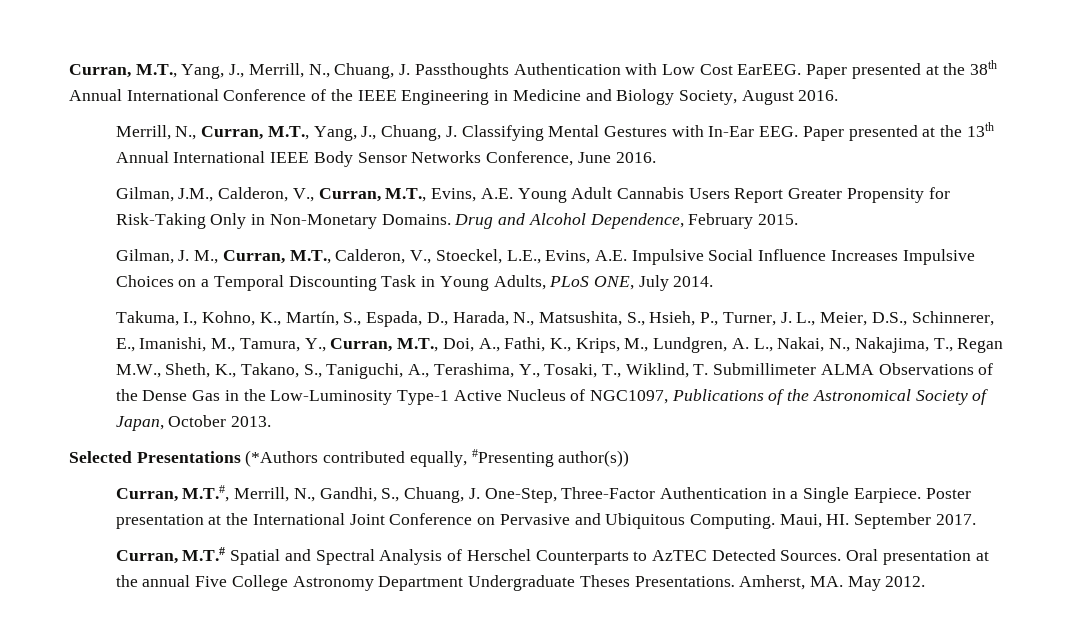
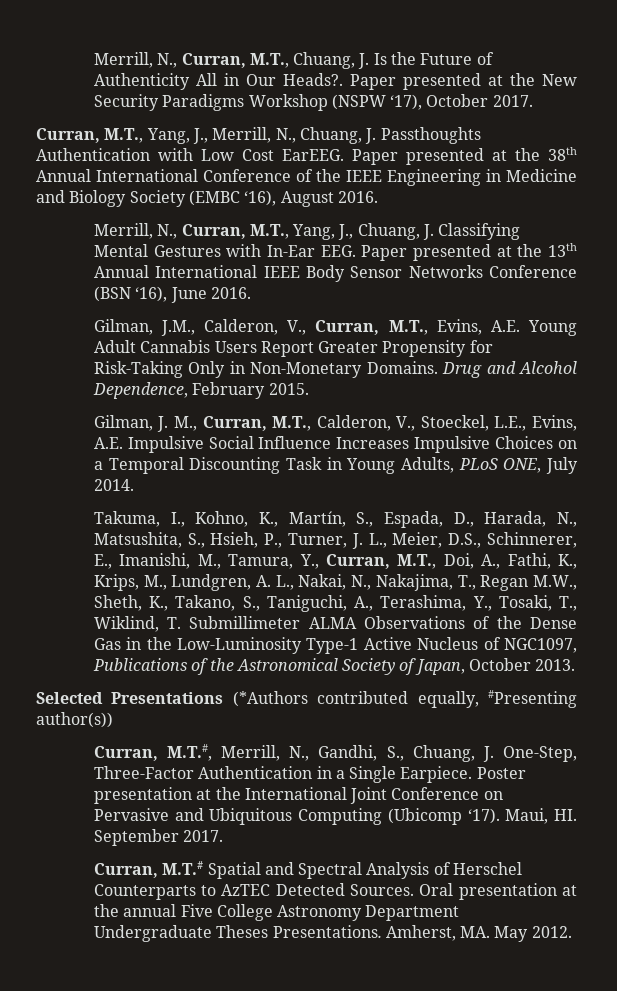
+ Merrill, N., Curran, M.T., Chuang, J. Is the Future of Authenticity All in Our Heads?. Paper presented at the New Security Paradigms Workshop (NSPW ‘17), October 2017.
- Paper presented at the 38th Annual International Conference of the IEEE Engineering in Medicine and Biology Society, August 2016.
+ Paper presented at the 38th Annual International Conference of the IEEE Engineering in Medicine and Biology Society (EMBC ‘16), August 2016.
- Merrill, N., Curran, M.T., Yang, J., Chuang, J. Classifying Mental Gestures with In-Ear EEG. Paper presented at the 13th Annual International IEEE Body Sensor Networks Conference, June 2016.
+ Merrill, N., Curran, M.T., Yang, J., Chuang, J. Classifying Mental Gestures with In-Ear EEG. Paper presented at the 13th Annual International IEEE Body Sensor Networks Conference (BSN ‘16), June 2016.
- Poster presentation at the International Joint Conference on Pervasive and Ubiquitous Computing.
+ Poster presentation at the International Joint Conference on Pervasive and Ubiquitous Computing (Ubicomp ‘17).

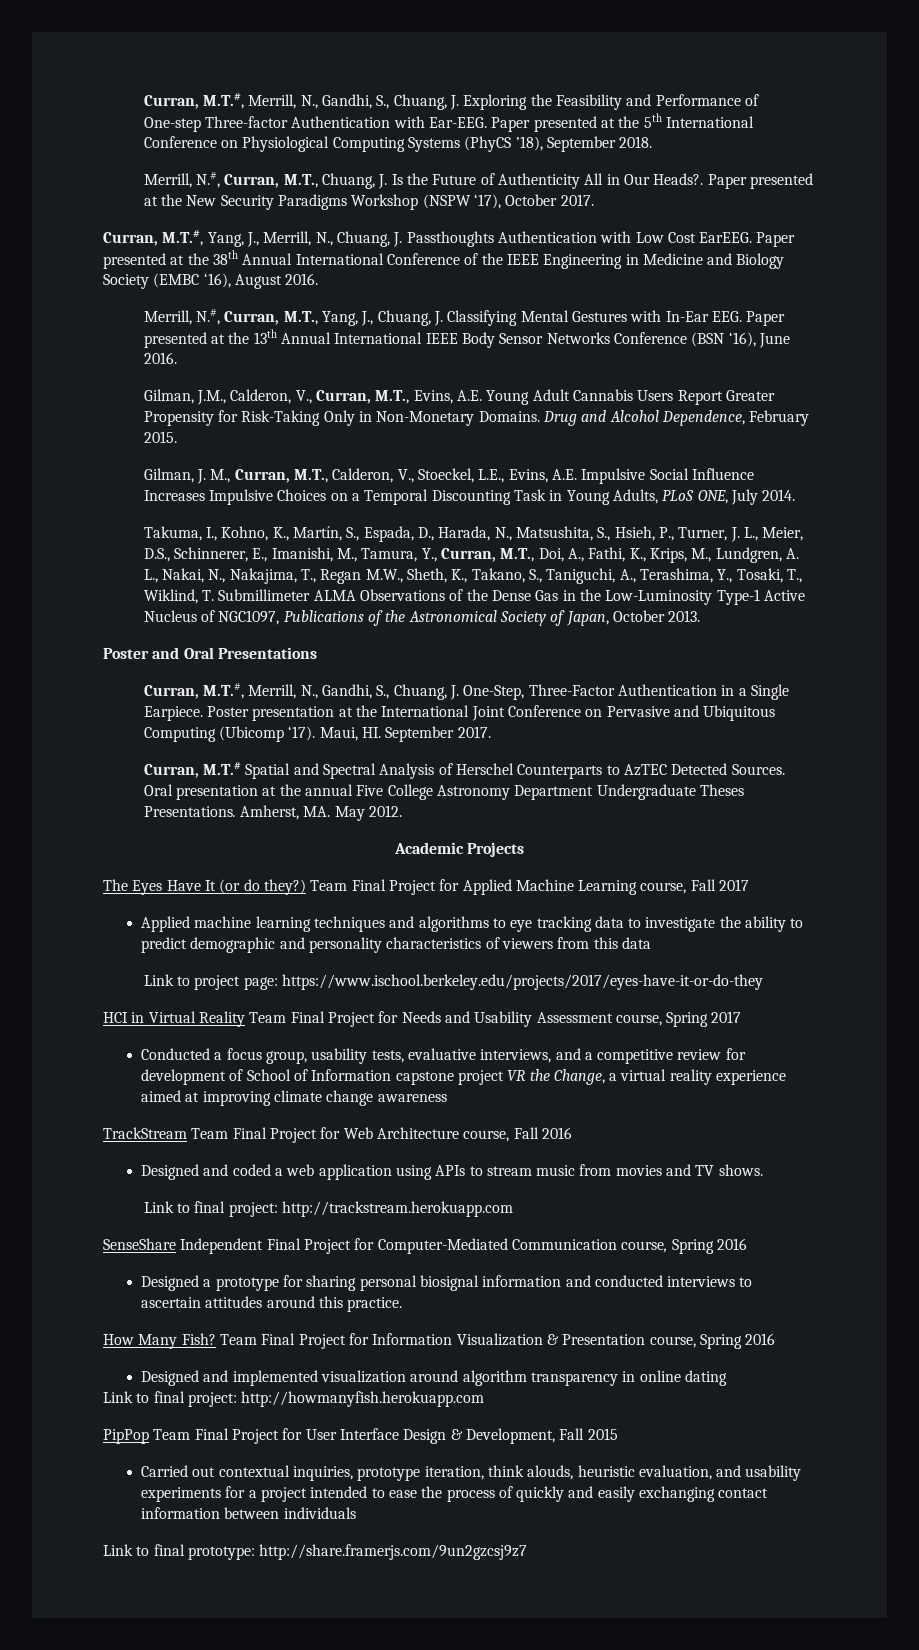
- Merrill, N., Curran, M.T., Chuang, J. Is the Future of Authenticity All in Our Heads?.
+ Curran, M.T.#, Merrill, N., Gandhi, S., Chuang, J. Exploring the Feasibility and Performance of One-step Three-factor Authentication with Ear-EEG. Paper presented at the 5th International Conference on Physiological Computing Systems (PhyCS ’18), September 2018.
+ Merrill, N.#, Curran, M.T., Chuang, J. Is the Future of Authenticity All in Our Heads?.
- Curran, M.T., Yang, J., Merrill, N., Chuang, J. Passthoughts Authentication with Low Cost EarEEG.
+ Curran, M.T.#, Yang, J., Merrill, N., Chuang, J. Passthoughts Authentication with Low Cost EarEEG.
- Merrill, N., Curran, M.T., Yang, J., Chuang, J. Classifying Mental Gestures with In-Ear EEG. Paper presented at the 13th Annual International IEEE Body Sensor Networks Conference (BSN ‘16), June 2016.
+ Merrill, N.#, Curran, M.T., Yang, J., Chuang, J. Classifying Mental Gestures with In-Ear EEG. Paper presented at the 13th Annual International IEEE Body Sensor Networks Conference (BSN ‘16), June 2016.
- Selected Presentations (*Authors contributed equally, #Presenting author(s))
+ Poster and Oral Presentations
+ Academic Projects
+ The Eyes Have It (or do they?) Team Final Project for Applied Machine Learning course, Fall 2017
+ Applied machine learning techniques and algorithms to eye tracking data to investigate the ability to predict demographic and personality characteristics of viewers from this data
+ Link to project page: https://www.ischool.berkeley.edu/projects/2017/eyes-have-it-or-do-they
+ HCI in Virtual Reality Team Final Project for Needs and Usability Assessment course, Spring 2017
+ Conducted a focus group, usability tests, evaluative interviews, and a competitive review for development of School of Information capstone project VR the Change, a virtual reality experience aimed at improving climate change awareness
+ TrackStream Team Final Project for Web Architecture course, Fall 2016
+ Designed and coded a web application using APIs to stream music from movies and TV shows.
+ Link to final project: http://trackstream.herokuapp.com
+ SenseShare Independent Final Project for Computer-Mediated Communication course, Spring 2016
+ Designed a prototype for sharing personal biosignal information and conducted interviews to ascertain attitudes around this practice.
+ How Many Fish? Team Final Project for Information Visualization & Presentation course, Spring 2016
+ Designed and implemented visualization around algorithm transparency in online dating
+ Link to final project: http://howmanyfish.herokuapp.com
+ PipPop Team Final Project for User Interface Design & Development, Fall 2015
+ Carried out contextual inquiries, prototype iteration, think alouds, heuristic evaluation, and usability experiments for a project intended to ease the process of quickly and easily exchanging contact information between individuals
+ Link to final prototype: http://share.framerjs.com/9un2gzcsj9z7

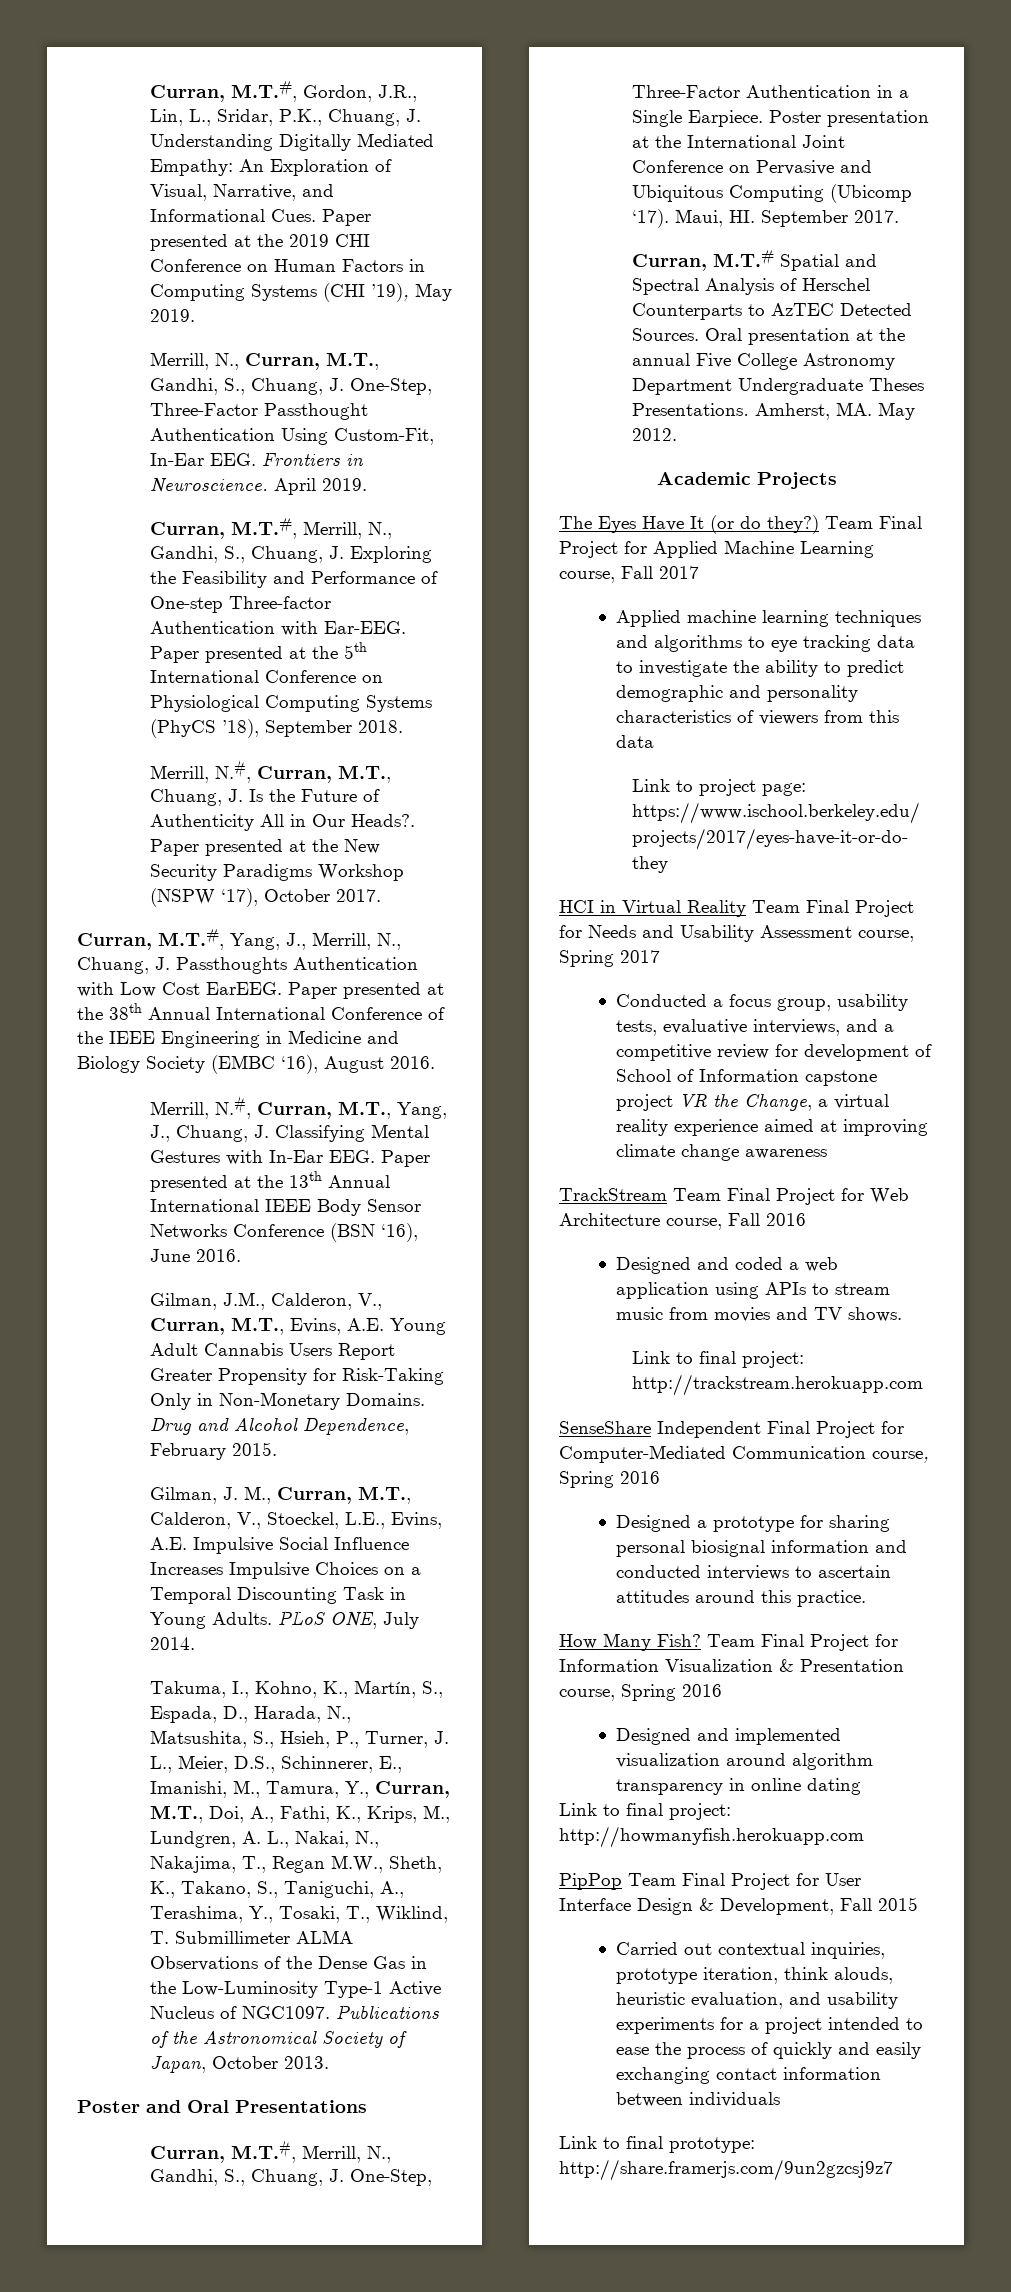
+ Curran, M.T.#, Gordon, J.R., Lin, L., Sridar, P.K., Chuang, J. Understanding Digitally Mediated Empathy: An Exploration of Visual, Narrative, and Informational Cues. Paper presented at the 2019 CHI Conference on Human Factors in Computing Systems (CHI ’19), May 2019.
+ Merrill, N., Curran, M.T., Gandhi, S., Chuang, J. One-Step, Three-Factor Passthought Authentication Using Custom-Fit, In-Ear EEG. Frontiers in Neuroscience. April 2019.
- Gilman, J. M., Curran, M.T., Calderon, V., Stoeckel, L.E., Evins, A.E. Impulsive Social Influence Increases Impulsive Choices on a Temporal Discounting Task in Young Adults, PLoS ONE, July 2014.
+ Gilman, J. M., Curran, M.T., Calderon, V., Stoeckel, L.E., Evins, A.E. Impulsive Social Influence Increases Impulsive Choices on a Temporal Discounting Task in Young Adults. PLoS ONE, July 2014.
- Takuma, I., Kohno, K., Martín, S., Espada, D., Harada, N., Matsushita, S., Hsieh, P., Turner, J. L., Meier, D.S., Schinnerer, E., Imanishi, M., Tamura, Y., Curran, M.T., Doi, A., Fathi, K., Krips, M., Lundgren, A. L., Nakai, N., Nakajima, T., Regan M.W., Sheth, K., Takano, S., Taniguchi, A., Terashima, Y., Tosaki, T., Wiklind, T. Submillimeter ALMA Observations of the Dense Gas in the Low-Luminosity Type-1 Active Nucleus of NGC1097, Publications of the Astronomical Society of Japan, October 2013.
+ Takuma, I., Kohno, K., Martín, S., Espada, D., Harada, N., Matsushita, S., Hsieh, P., Turner, J. L., Meier, D.S., Schinnerer, E., Imanishi, M., Tamura, Y., Curran, M.T., Doi, A., Fathi, K., Krips, M., Lundgren, A. L., Nakai, N., Nakajima, T., Regan M.W., Sheth, K., Takano, S., Taniguchi, A., Terashima, Y., Tosaki, T., Wiklind, T. Submillimeter ALMA Observations of the Dense Gas in the Low-Luminosity Type-1 Active Nucleus of NGC1097. Publications of the Astronomical Society of Japan, October 2013.

